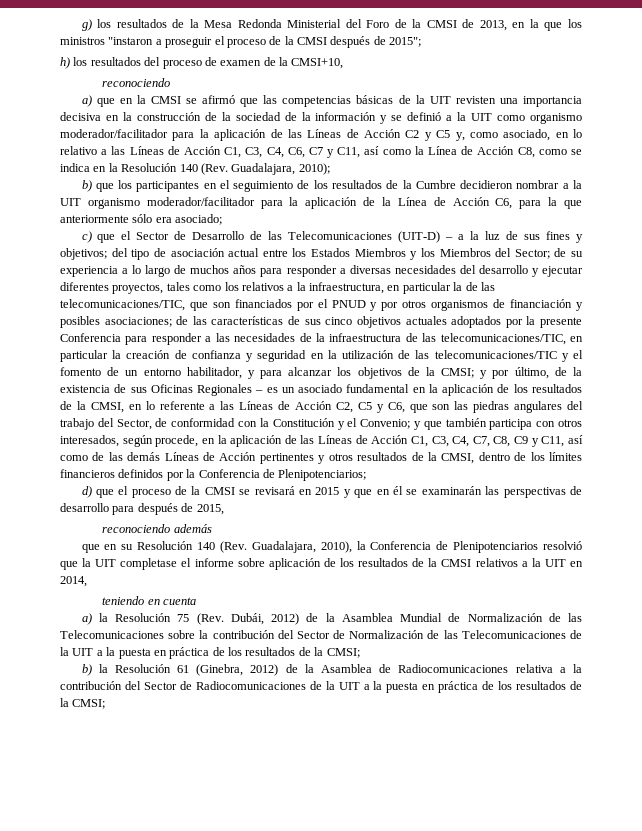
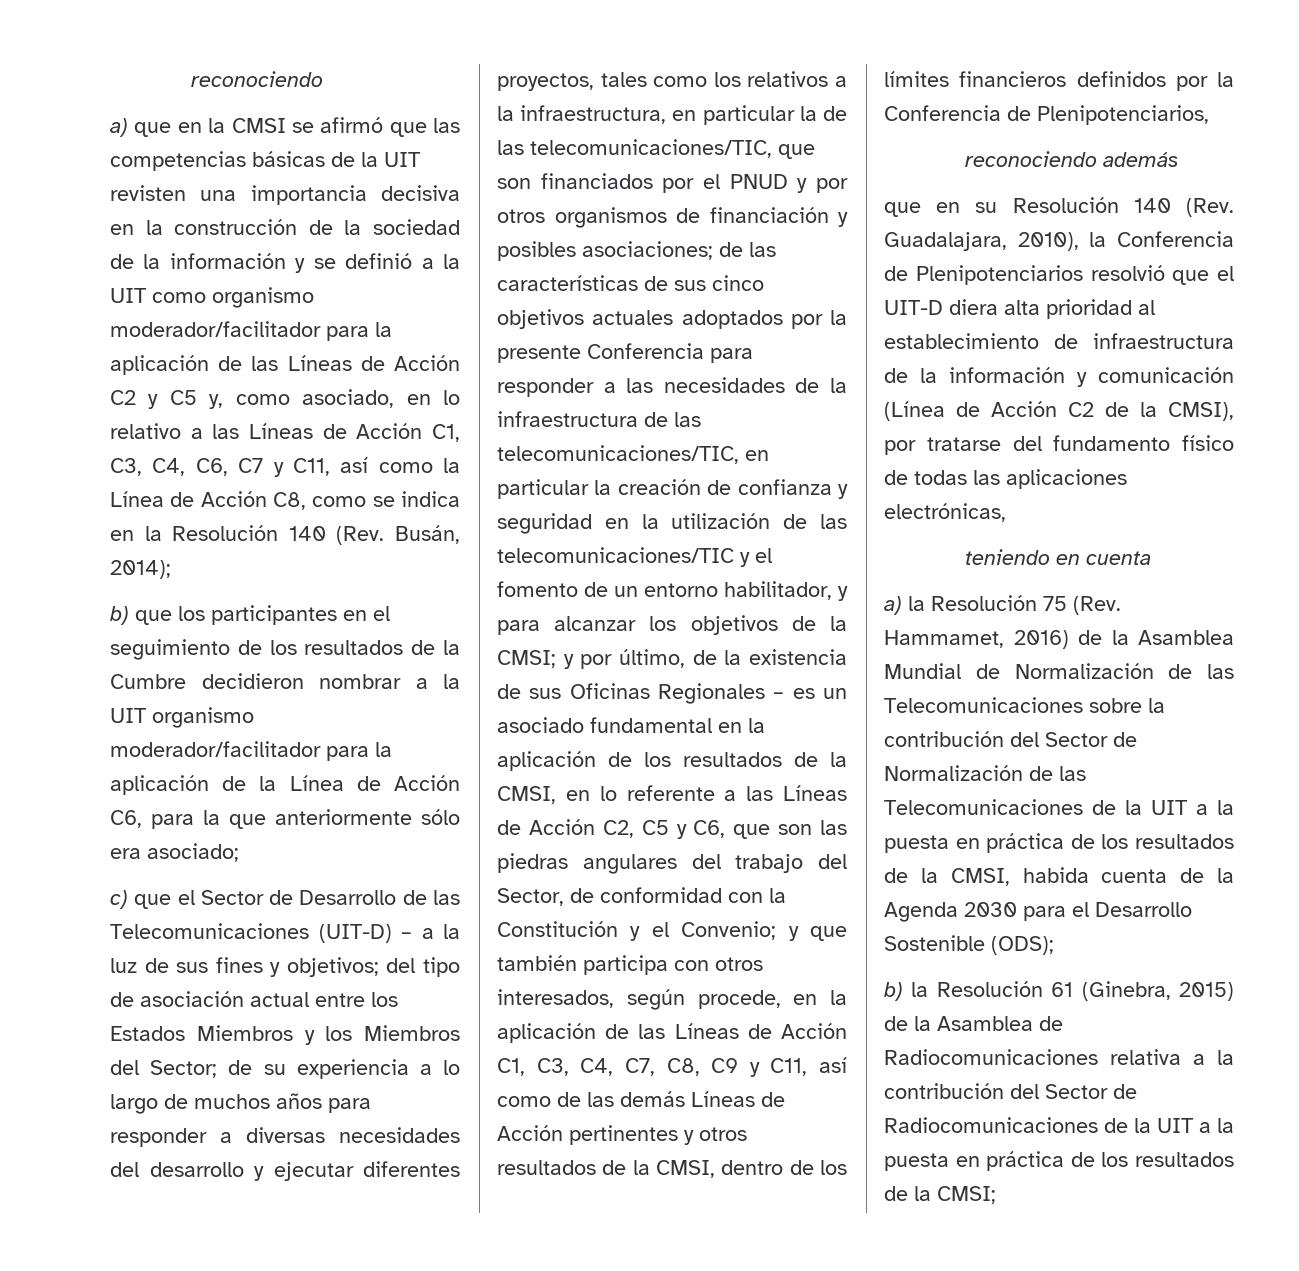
- g) los resultados de la Mesa Redonda Ministerial del Foro de la CMSI de 2013, en la que los ministros "instaron a proseguir el proceso de la CMSI después de 2015";
- h) los resultados del proceso de examen de la CMSI+10,
- a) que en la CMSI se afirmó que las competencias básicas de la UIT revisten una importancia decisiva en la construcción de la sociedad de la información y se definió a la UIT como organismo moderador/facilitador para la aplicación de las Líneas de Acción C2 y C5 y, como asociado, en lo relativo a las Líneas de Acción C1, C3, C4, C6, C7 y C11, así como la Línea de Acción C8, como se indica en la Resolución 140 (Rev. Guadalajara, 2010);
+ a) que en la CMSI se afirmó que las competencias básicas de la UIT revisten una importancia decisiva en la construcción de la sociedad de la información y se definió a la UIT como organismo moderador/facilitador para la aplicación de las Líneas de Acción C2 y C5 y, como asociado, en lo relativo a las Líneas de Acción C1, C3, C4, C6, C7 y C11, así como la Línea de Acción C8, como se indica en la Resolución 140 (Rev. Busán, 2014);
- y que también participa con otros interesados, según procede, en la aplicación de las Líneas de Acción C1, C3, C4, C7, C8, C9 y C11, así como de las demás Líneas de Acción pertinentes y otros resultados de la CMSI, dentro de los límites financieros definidos por la Conferencia de Plenipotenciarios;
- d) que el proceso de la CMSI se revisará en 2015 y que en él se examinarán las perspectivas de desarrollo para después de 2015,
+ y que también participa con otros interesados, según procede, en la aplicación de las Líneas de Acción C1, C3, C4, C7, C8, C9 y C11, así como de las demás Líneas de Acción pertinentes y otros resultados de la CMSI, dentro de los límites financieros definidos por la Conferencia de Plenipotenciarios,
- que en su Resolución 140 (Rev. Guadalajara, 2010), la Conferencia de Plenipotenciarios resolvió que la UIT completase el informe sobre aplicación de los resultados de la CMSI relativos a la UIT en 2014,
+ que en su Resolución 140 (Rev. Guadalajara, 2010), la Conferencia de Plenipotenciarios resolvió que el UIT-D diera alta prioridad al establecimiento de infraestructura de la información y comunicación (Línea de Acción C2 de la CMSI), por tratarse del fundamento físico de todas las aplicaciones electrónicas,
- a) la Resolución 75 (Rev. Dubái, 2012) de la Asamblea Mundial de Normalización de las Telecomunicaciones sobre la contribución del Sector de Normalización de las Telecomunicaciones de la UIT a la puesta en práctica de los resultados de la CMSI;
+ a) la Resolución 75 (Rev. Hammamet, 2016) de la Asamblea Mundial de Normalización de las Telecomunicaciones sobre la contribución del Sector de Normalización de las Telecomunicaciones de la UIT a la puesta en práctica de los resultados de la CMSI, habida cuenta de la Agenda 2030 para el Desarrollo Sostenible (ODS);
- b) la Resolución 61 (Ginebra, 2012) de la Asamblea de Radiocomunicaciones relativa a la contribución del Sector de Radiocomunicaciones de la UIT a la puesta en práctica de los resultados de la CMSI;
+ b) la Resolución 61 (Ginebra, 2015) de la Asamblea de Radiocomunicaciones relativa a la contribución del Sector de Radiocomunicaciones de la UIT a la puesta en práctica de los resultados de la CMSI;

